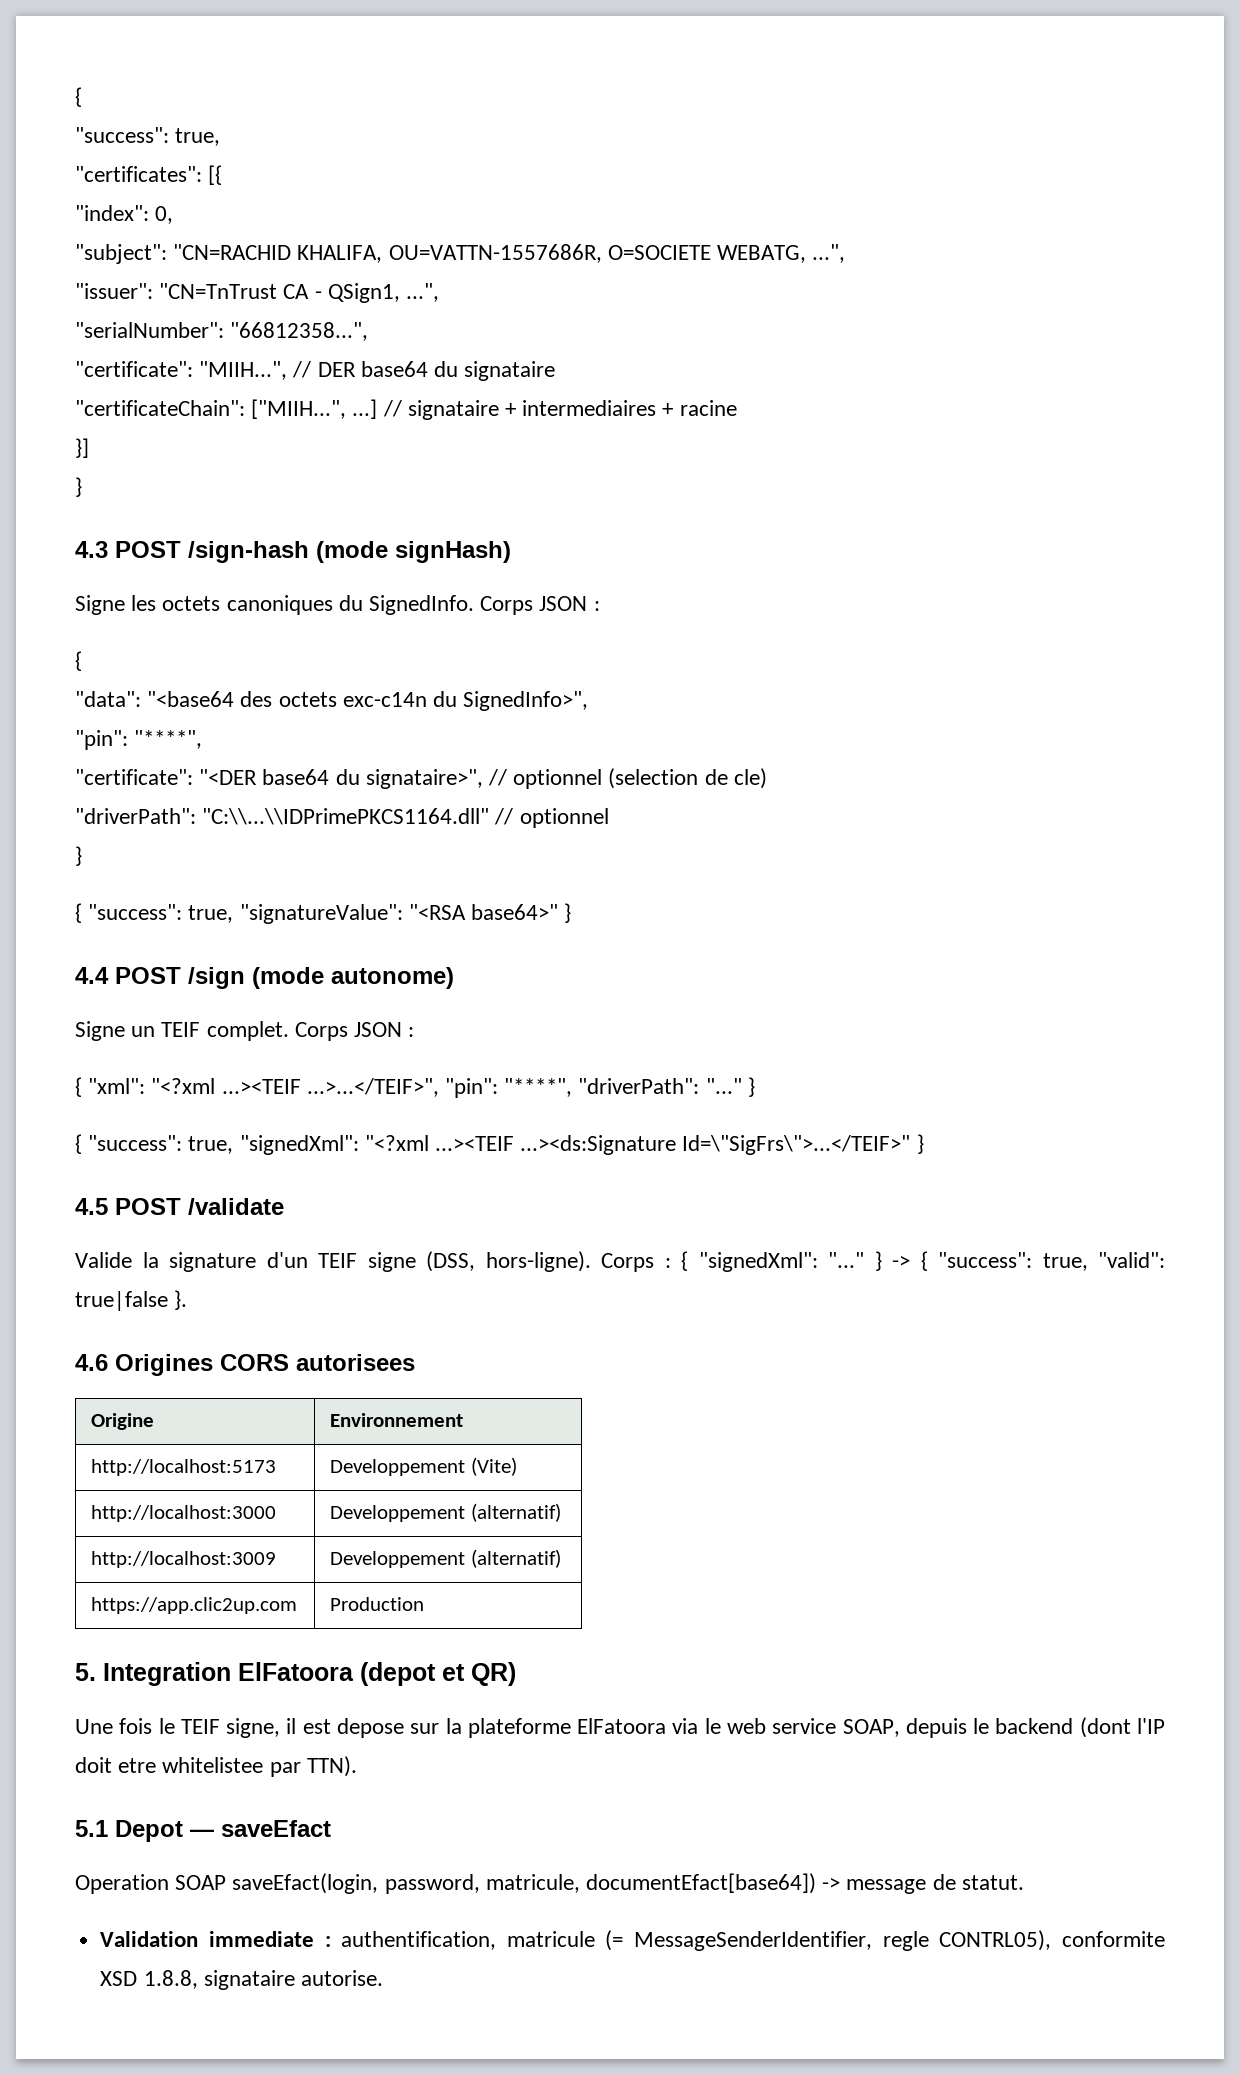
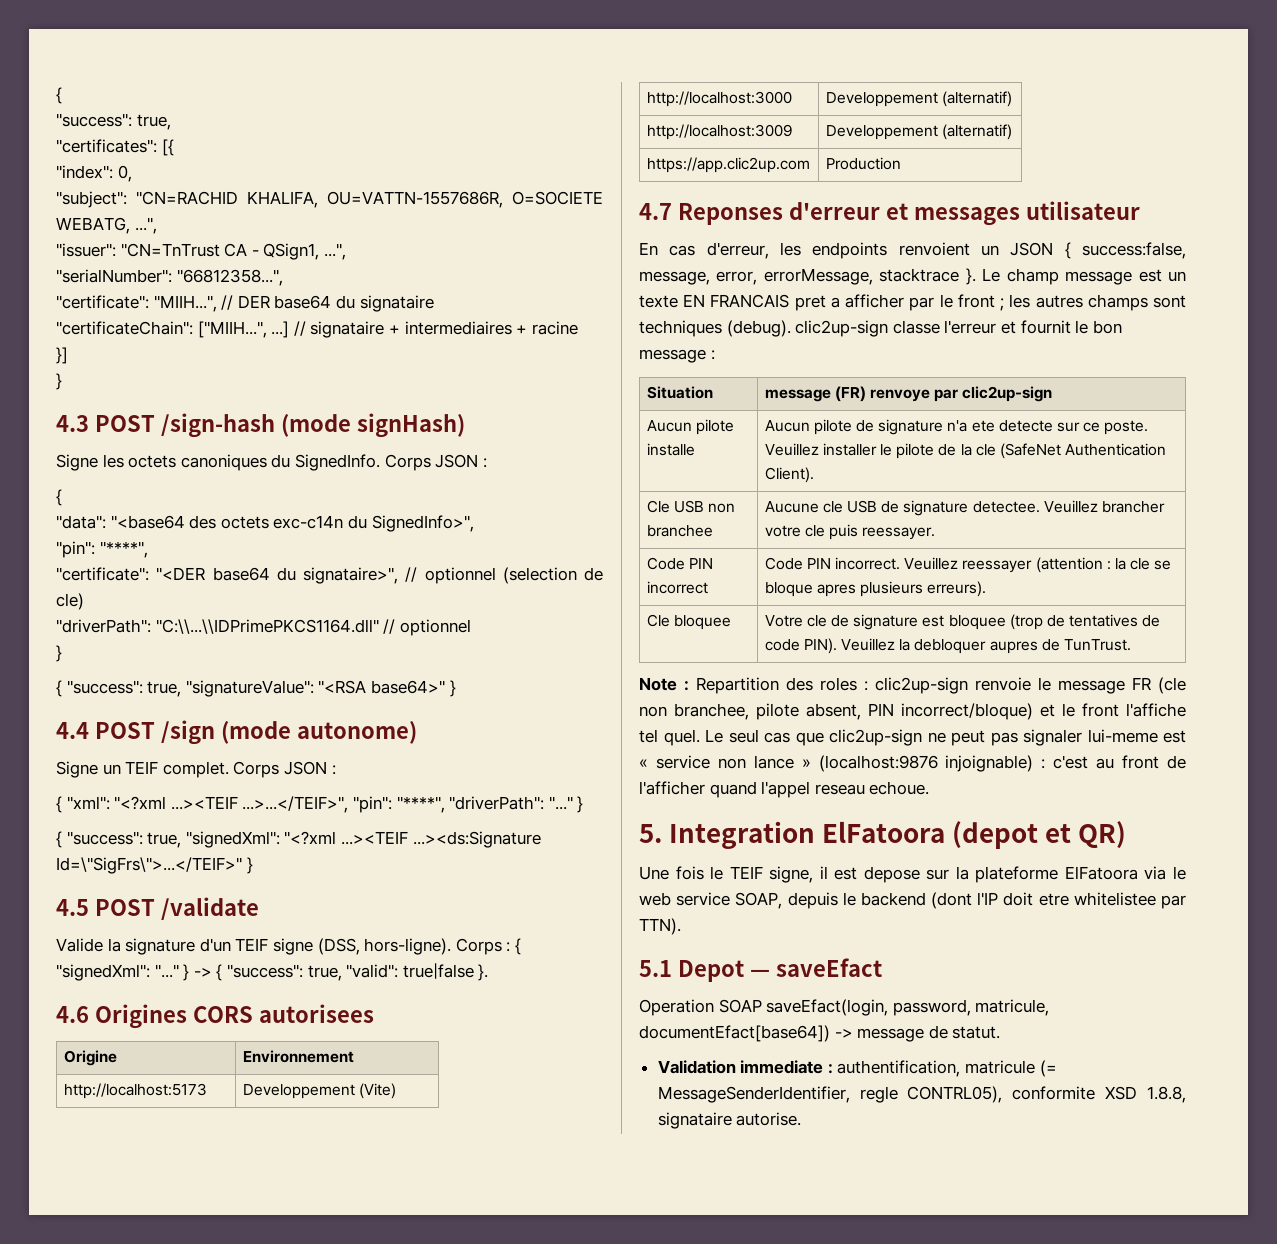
+ 4.7 Reponses d'erreur et messages utilisateur
+ En cas d'erreur, les endpoints renvoient un JSON { success:false, message, error, errorMessage, stacktrace }. Le champ message est un texte EN FRANCAIS pret a afficher par le front ; les autres champs sont techniques (debug). clic2up-sign classe l'erreur et fournit le bon message :
+ Situation | message (FR) renvoye par clic2up-sign
+ Aucun pilote installe | Aucun pilote de signature n'a ete detecte sur ce poste. Veuillez installer le pilote de la cle (SafeNet Authentication Client).
+ Cle USB non branchee | Aucune cle USB de signature detectee. Veuillez brancher votre cle puis reessayer.
+ Code PIN incorrect | Code PIN incorrect. Veuillez reessayer (attention : la cle se bloque apres plusieurs erreurs).
+ Cle bloquee | Votre cle de signature est bloquee (trop de tentatives de code PIN). Veuillez la debloquer aupres de TunTrust.
+ Note : Repartition des roles : clic2up-sign renvoie le message FR (cle non branchee, pilote absent, PIN incorrect/bloque) et le front l'affiche tel quel. Le seul cas que clic2up-sign ne peut pas signaler lui-meme est « service non lance » (localhost:9876 injoignable) : c'est au front de l'afficher quand l'appel reseau echoue.

